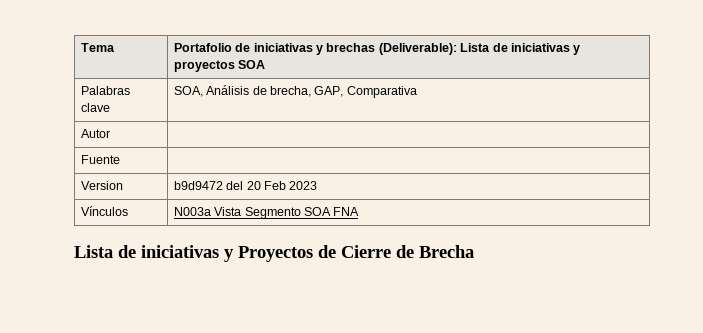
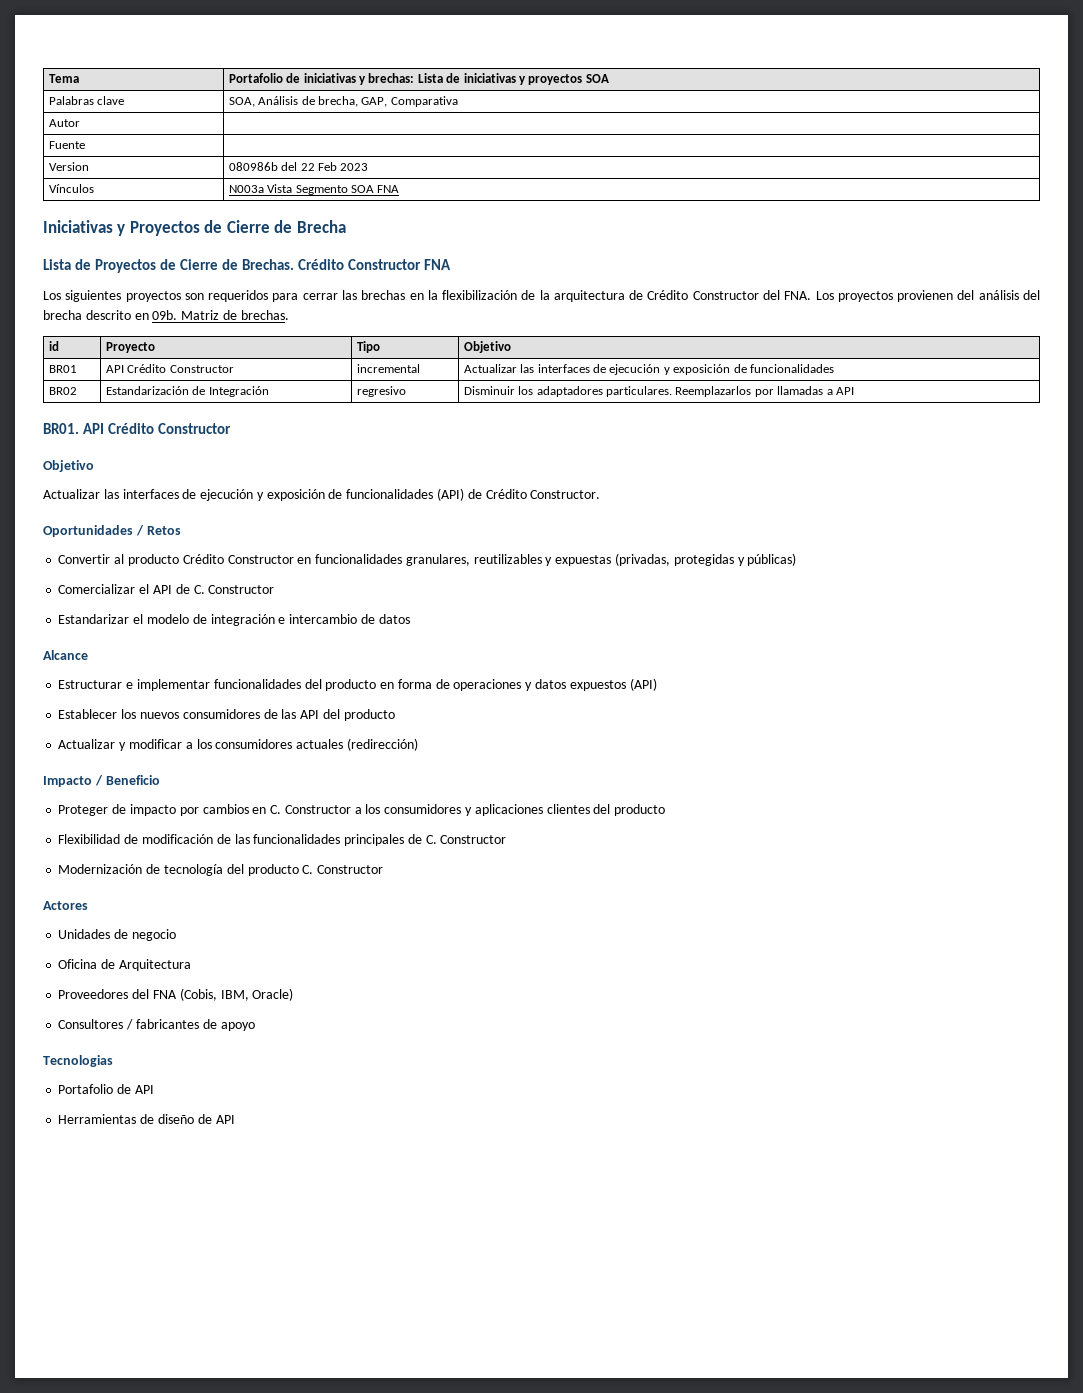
- Tema | Portafolio de iniciativas y brechas (Deliverable): Lista de iniciativas y proyectos SOA
+ Tema | Portafolio de iniciativas y brechas: Lista de iniciativas y proyectos SOA
- Version | b9d9472 del 20 Feb 2023
+ Version | 080986b del 22 Feb 2023
- Lista de iniciativas y Proyectos de Cierre de Brecha
+ Iniciativas y Proyectos de Cierre de Brecha
+ Lista de Proyectos de Cierre de Brechas. Crédito Constructor FNA
+ Los siguientes proyectos son requeridos para cerrar las brechas en la flexibilización de la arquitectura de Crédito Constructor del FNA. Los proyectos provienen del análisis del brecha descrito en 09b. Matriz de brechas.
+ id | Proyecto | Tipo | Objetivo
+ BR01 | API Crédito Constructor | incremental | Actualizar las interfaces de ejecución y exposición de funcionalidades
+ BR02 | Estandarización de Integración | regresivo | Disminuir los adaptadores particulares. Reemplazarlos por llamadas a API
+ BR01. API Crédito Constructor
+ Objetivo
+ Actualizar las interfaces de ejecución y exposición de funcionalidades (API) de Crédito Constructor.
+ Oportunidades / Retos
+ Convertir al producto Crédito Constructor en funcionalidades granulares, reutilizables y expuestas (privadas, protegidas y públicas)
+ Comercializar el API de C. Constructor
+ Estandarizar el modelo de integración e intercambio de datos
+ Alcance
+ Estructurar e implementar funcionalidades del producto en forma de operaciones y datos expuestos (API)
+ Establecer los nuevos consumidores de las API del producto
+ Actualizar y modificar a los consumidores actuales (redirección)
+ Impacto / Beneficio
+ Proteger de impacto por cambios en C. Constructor a los consumidores y aplicaciones clientes del producto
+ Flexibilidad de modificación de las funcionalidades principales de C. Constructor
+ Modernización de tecnología del producto C. Constructor
+ Actores
+ Unidades de negocio
+ Oficina de Arquitectura
+ Proveedores del FNA (Cobis, IBM, Oracle)
+ Consultores / fabricantes de apoyo
+ Tecnologias
+ Portafolio de API
+ Herramientas de diseño de API

